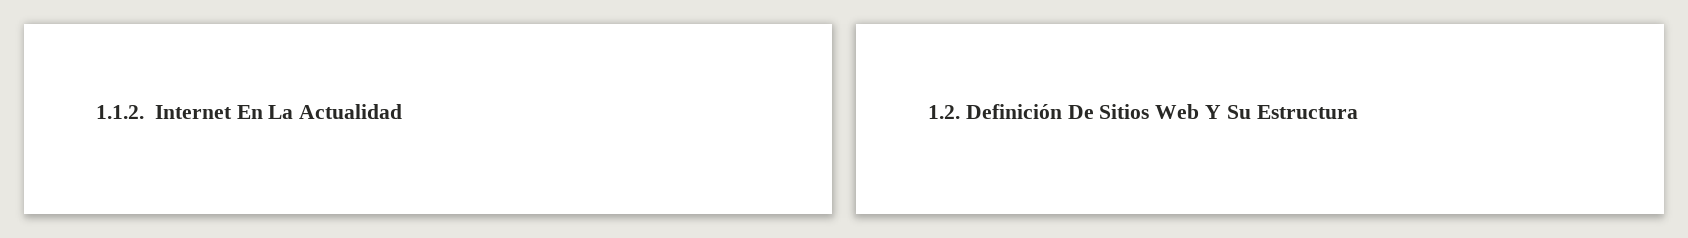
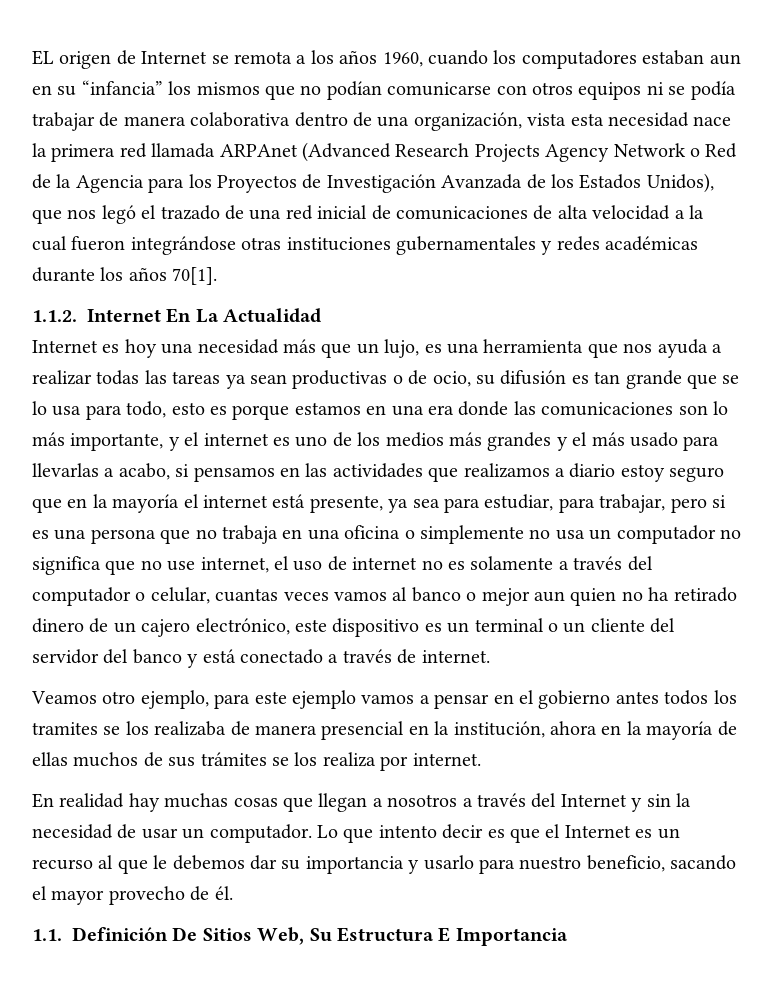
+ EL origen de Internet se remota a los años 1960, cuando los computadores estaban aun en su “infancia” los mismos que no podían comunicarse con otros equipos ni se podía trabajar de manera colaborativa dentro de una organización, vista esta necesidad nace la primera red llamada ARPAnet (Advanced Research Projects Agency Network o Red de la Agencia para los Proyectos de Investigación Avanzada de los Estados Unidos), que nos legó el trazado de una red inicial de comunicaciones de alta velocidad a la cual fueron integrándose otras instituciones gubernamentales y redes académicas durante los años 70[1].
- 1.2. Definición De Sitios Web Y Su Estructura
+ Internet es hoy una necesidad más que un lujo, es una herramienta que nos ayuda a realizar todas las tareas ya sean productivas o de ocio, su difusión es tan grande que se lo usa para todo, esto es porque estamos en una era donde las comunicaciones son lo más importante, y el internet es uno de los medios más grandes y el más usado para llevarlas a acabo, si pensamos en las actividades que realizamos a diario estoy seguro que en la mayoría el internet está presente, ya sea para estudiar, para trabajar, pero si es una persona que no trabaja en una oficina o simplemente no usa un computador no significa que no use internet, el uso de internet no es solamente a través del computador o celular, cuantas veces vamos al banco o mejor aun quien no ha retirado dinero de un cajero electrónico, este dispositivo es un terminal o un cliente del servidor del banco y está conectado a través de internet.
+ Veamos otro ejemplo, para este ejemplo vamos a pensar en el gobierno antes todos los tramites se los realizaba de manera presencial en la institución, ahora en la mayoría de ellas muchos de sus trámites se los realiza por internet.
+ En realidad hay muchas cosas que llegan a nosotros a través del Internet y sin la necesidad de usar un computador. Lo que intento decir es que el Internet es un recurso al que le debemos dar su importancia y usarlo para nuestro beneficio, sacando el mayor provecho de él.
+ 1.1. Definición De Sitios Web, Su Estructura E Importancia

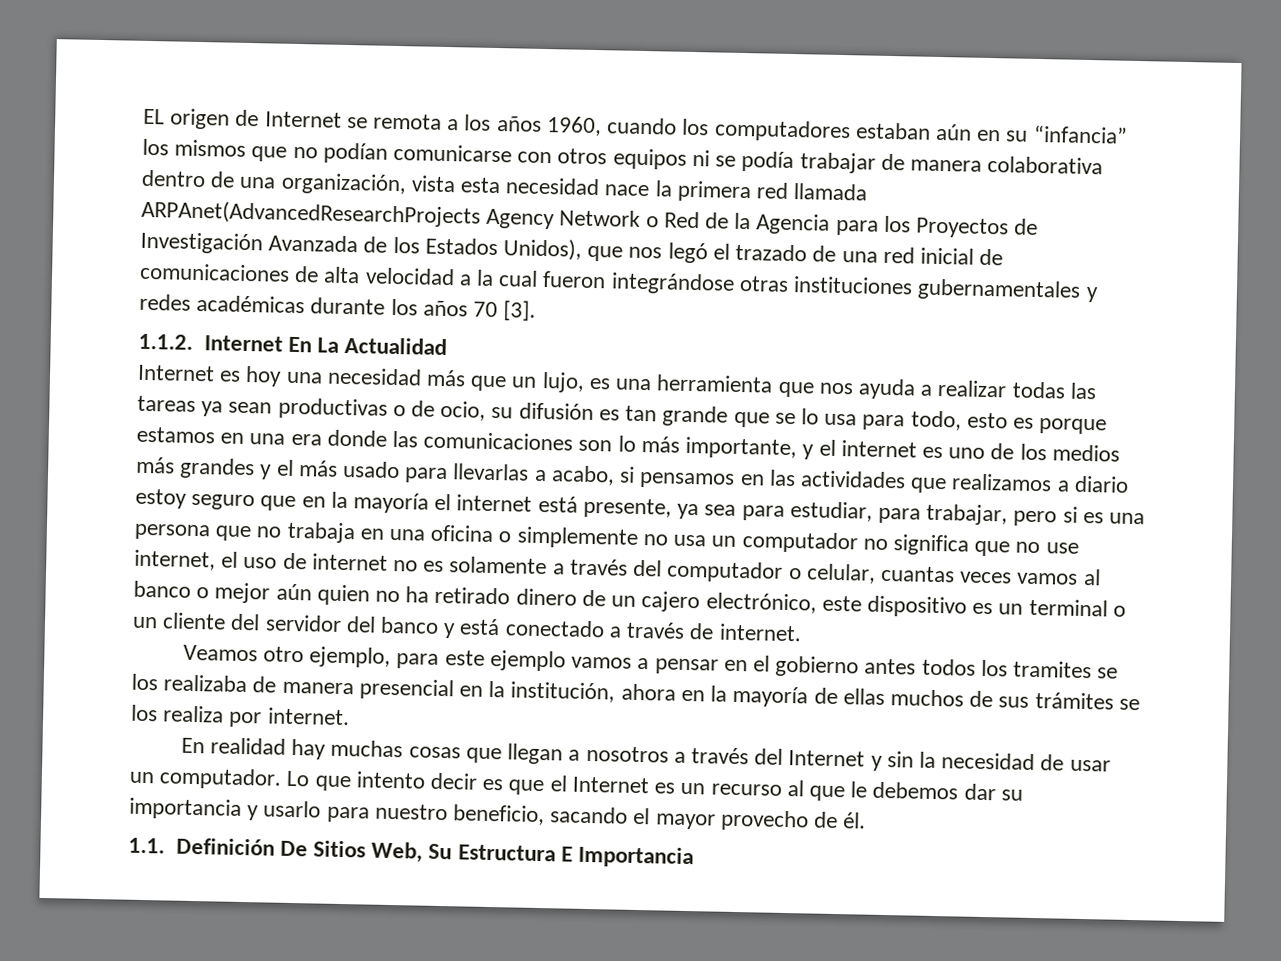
- EL origen de Internet se remota a los años 1960, cuando los computadores estaban aun en su “infancia” los mismos que no podían comunicarse con otros equipos ni se podía trabajar de manera colaborativa dentro de una organización, vista esta necesidad nace la primera red llamada ARPAnet (Advanced Research Projects Agency Network o Red de la Agencia para los Proyectos de Investigación Avanzada de los Estados Unidos), que nos legó el trazado de una red inicial de comunicaciones de alta velocidad a la cual fueron integrándose otras instituciones gubernamentales y redes académicas durante los años 70[1].
+ EL origen de Internet se remota a los años 1960, cuando los computadores estaban aún en su “infancia” los mismos que no podían comunicarse con otros equipos ni se podía trabajar de manera colaborativa dentro de una organización, vista esta necesidad nace la primera red llamada ARPAnet(AdvancedResearchProjects Agency Network o Red de la Agencia para los Proyectos de Investigación Avanzada de los Estados Unidos), que nos legó el trazado de una red inicial de comunicaciones de alta velocidad a la cual fueron integrándose otras instituciones gubernamentales y redes académicas durante los años 70 [3].
- Internet es hoy una necesidad más que un lujo, es una herramienta que nos ayuda a realizar todas las tareas ya sean productivas o de ocio, su difusión es tan grande que se lo usa para todo, esto es porque estamos en una era donde las comunicaciones son lo más importante, y el internet es uno de los medios más grandes y el más usado para llevarlas a acabo, si pensamos en las actividades que realizamos a diario estoy seguro que en la mayoría el internet está presente, ya sea para estudiar, para trabajar, pero si es una persona que no trabaja en una oficina o simplemente no usa un computador no significa que no use internet, el uso de internet no es solamente a través del computador o celular, cuantas veces vamos al banco o mejor aun quien no ha retirado dinero de un cajero electrónico, este dispositivo es un terminal o un cliente del servidor del banco y está conectado a través de internet.
+ Internet es hoy una necesidad más que un lujo, es una herramienta que nos ayuda a realizar todas las tareas ya sean productivas o de ocio, su difusión es tan grande que se lo usa para todo, esto es porque estamos en una era donde las comunicaciones son lo más importante, y el internet es uno de los medios más grandes y el más usado para llevarlas a acabo, si pensamos en las actividades que realizamos a diario estoy seguro que en la mayoría el internet está presente, ya sea para estudiar, para trabajar, pero si es una persona que no trabaja en una oficina o simplemente no usa un computador no significa que no use internet, el uso de internet no es solamente a través del computador o celular, cuantas veces vamos al banco o mejor aún quien no ha retirado dinero de un cajero electrónico, este dispositivo es un terminal o un cliente del servidor del banco y está conectado a través de internet.

